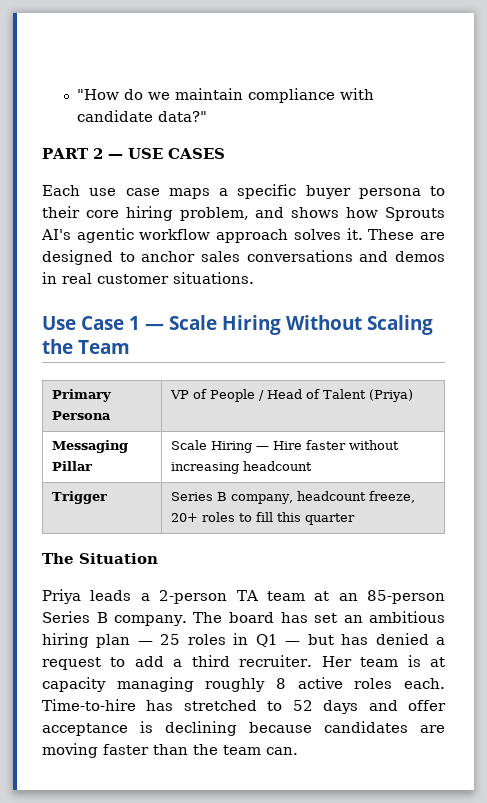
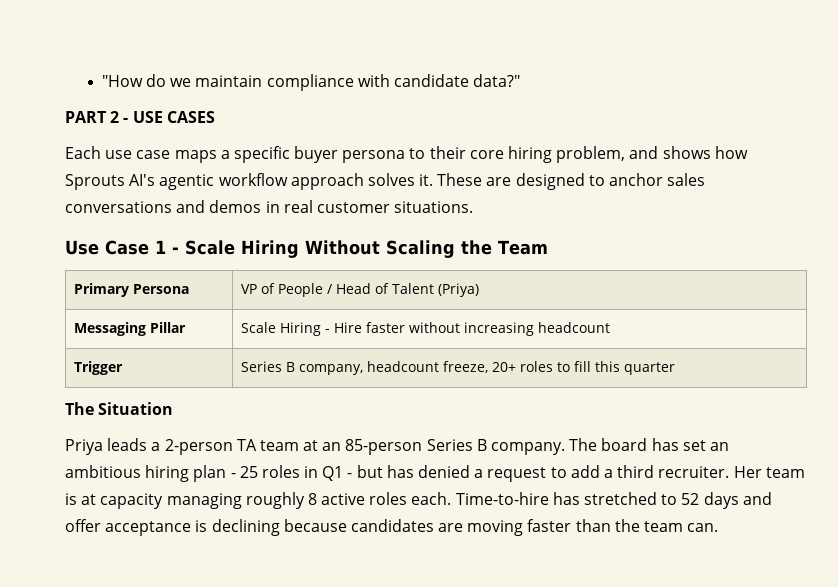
- PART 2 — USE CASES
+ PART 2 - USE CASES
- Use Case 1 — Scale Hiring Without Scaling the Team
+ Use Case 1 - Scale Hiring Without Scaling the Team
- Messaging Pillar | Scale Hiring — Hire faster without increasing headcount
+ Messaging Pillar | Scale Hiring - Hire faster without increasing headcount
- The board has set an ambitious hiring plan — 25 roles in Q1 — but has denied a request to add a third recruiter.
+ The board has set an ambitious hiring plan - 25 roles in Q1 - but has denied a request to add a third recruiter.

